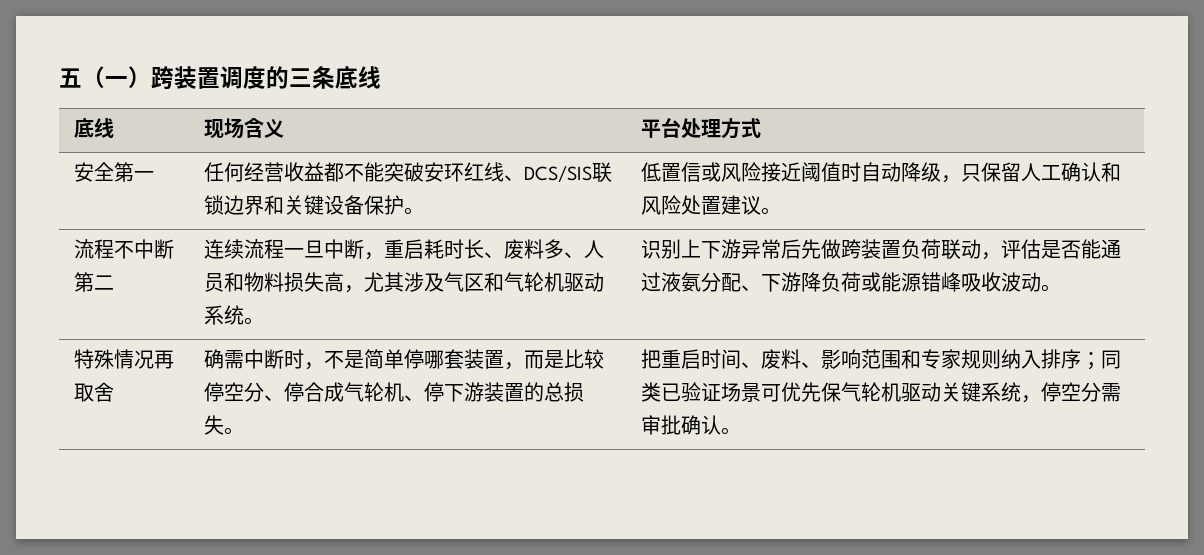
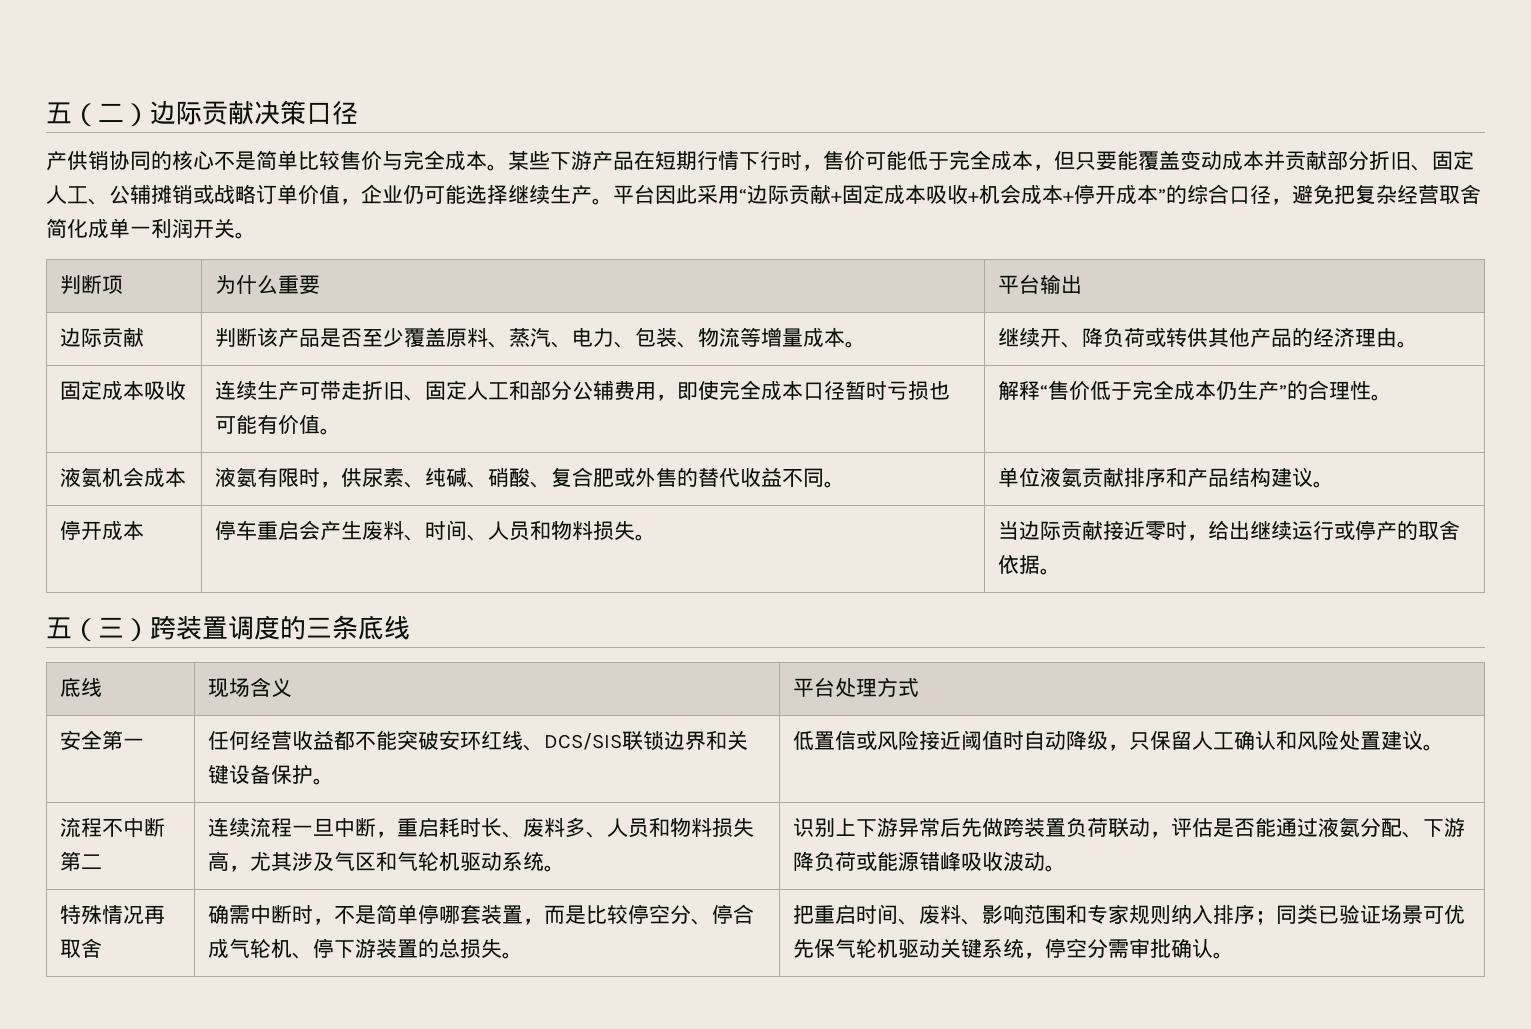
- 五（一）跨装置调度的三条底线
+ 五（二）边际贡献决策口径
+ 产供销协同的核心不是简单比较售价与完全成本。某些下游产品在短期行情下行时，售价可能低于完全成本，但只要能覆盖变动成本并贡献部分折旧、固定人工、公辅摊销或战略订单价值，企业仍可能选择继续生产。平台因此采用“边际贡献+固定成本吸收+机会成本+停开成本”的综合口径，避免把复杂经营取舍简化成单一利润开关。
+ 判断项 | 为什么重要 | 平台输出
+ 边际贡献 | 判断该产品是否至少覆盖原料、蒸汽、电力、包装、物流等增量成本。 | 继续开、降负荷或转供其他产品的经济理由。
+ 固定成本吸收 | 连续生产可带走折旧、固定人工和部分公辅费用，即使完全成本口径暂时亏损也可能有价值。 | 解释“售价低于完全成本仍生产”的合理性。
+ 液氨机会成本 | 液氨有限时，供尿素、纯碱、硝酸、复合肥或外售的替代收益不同。 | 单位液氨贡献排序和产品结构建议。
+ 停开成本 | 停车重启会产生废料、时间、人员和物料损失。 | 当边际贡献接近零时，给出继续运行或停产的取舍依据。
+ 五（三）跨装置调度的三条底线

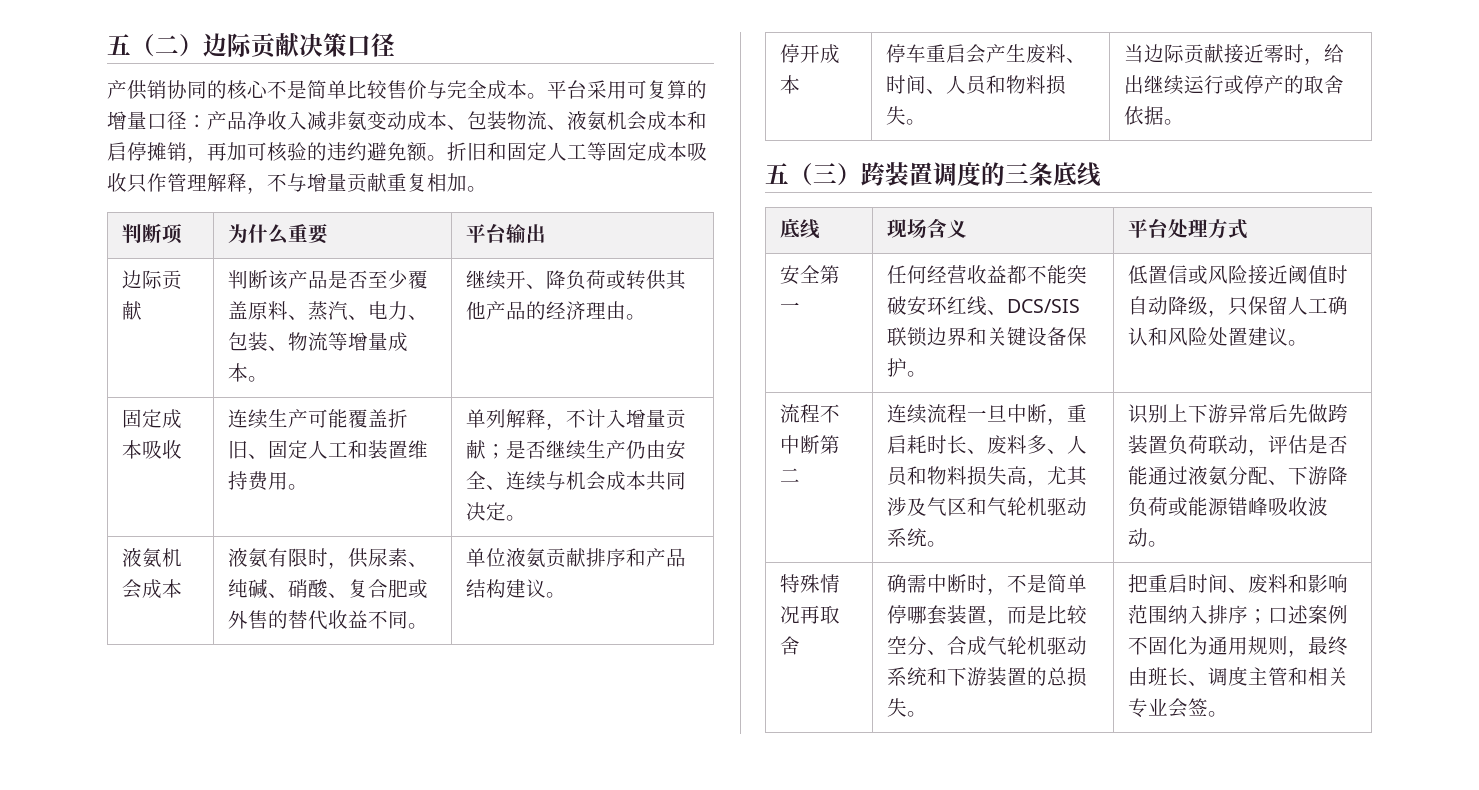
- 某些下游产品在短期行情下行时，售价可能低于完全成本，但只要能覆盖变动成本并贡献部分折旧、固定人工、公辅摊销或战略订单价值，企业仍可能选择继续生产。平台因此采用“边际贡献+固定成本吸收+机会成本+停开成本”的综合口径，避免把复杂经营取舍简化成单一利润开关。
+ 平台采用可复算的增量口径：产品净收入减非氨变动成本、包装物流、液氨机会成本和启停摊销，再加可核验的违约避免额。折旧和固定人工等固定成本吸收只作管理解释，不与增量贡献重复相加。
- 固定成本吸收 | 连续生产可带走折旧、固定人工和部分公辅费用，即使完全成本口径暂时亏损也可能有价值。 | 解释“售价低于完全成本仍生产”的合理性。
+ 固定成本吸收 | 连续生产可能覆盖折旧、固定人工和装置维持费用。 | 单列解释，不计入增量贡献；是否继续生产仍由安全、连续与机会成本共同决定。
- 确需中断时，不是简单停哪套装置，而是比较停空分、停合成气轮机、停下游装置的总损失。
+ 确需中断时，不是简单停哪套装置，而是比较空分、合成气轮机驱动系统和下游装置的总损失。
- 把重启时间、废料、影响范围和专家规则纳入排序；同类已验证场景可优先保气轮机驱动关键系统，停空分需审批确认。
+ 把重启时间、废料和影响范围纳入排序；口述案例不固化为通用规则，最终由班长、调度主管和相关专业会签。

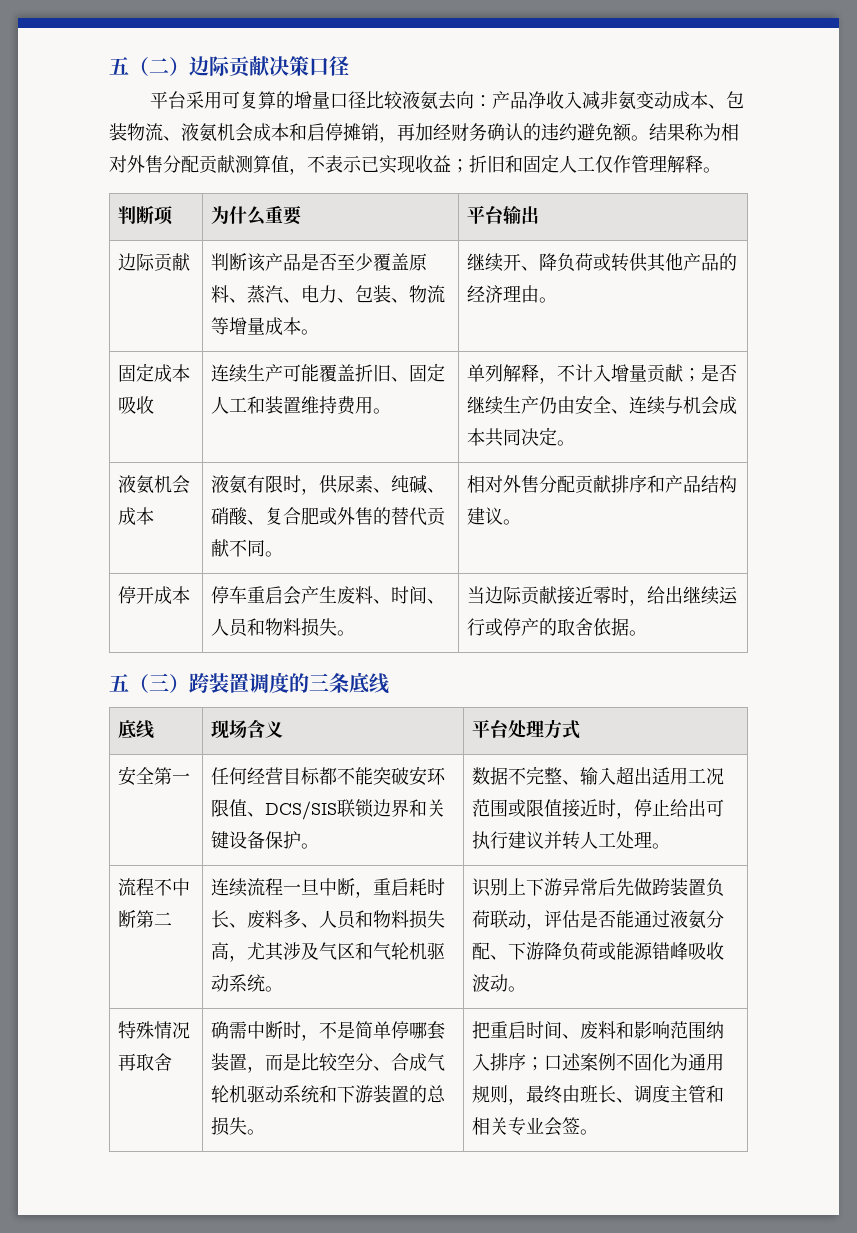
- 产供销协同的核心不是简单比较售价与完全成本。平台采用可复算的增量口径：产品净收入减非氨变动成本、包装物流、液氨机会成本和启停摊销，再加可核验的违约避免额。
+ 平台采用可复算的增量口径比较液氨去向：产品净收入减非氨变动成本、包装物流、液氨机会成本和启停摊销，再加经财务确认的违约避免额。
- 折旧和固定人工等固定成本吸收只作管理解释，不与增量贡献重复相加。
+ 结果称为相对外售分配贡献测算值，不表示已实现收益；折旧和固定人工仅作管理解释。
- 液氨机会成本 | 液氨有限时，供尿素、纯碱、硝酸、复合肥或外售的替代收益不同。 | 单位液氨贡献排序和产品结构建议。
+ 液氨机会成本 | 液氨有限时，供尿素、纯碱、硝酸、复合肥或外售的替代贡献不同。 | 相对外售分配贡献排序和产品结构建议。
- 安全第一 | 任何经营收益都不能突破安环红线、DCS/SIS联锁边界和关键设备保护。 | 低置信或风险接近阈值时自动降级，只保留人工确认和风险处置建议。
+ 安全第一 | 任何经营目标都不能突破安环限值、DCS/SIS联锁边界和关键设备保护。 | 数据不完整、输入超出适用工况范围或限值接近时，停止给出可执行建议并转人工处理。

